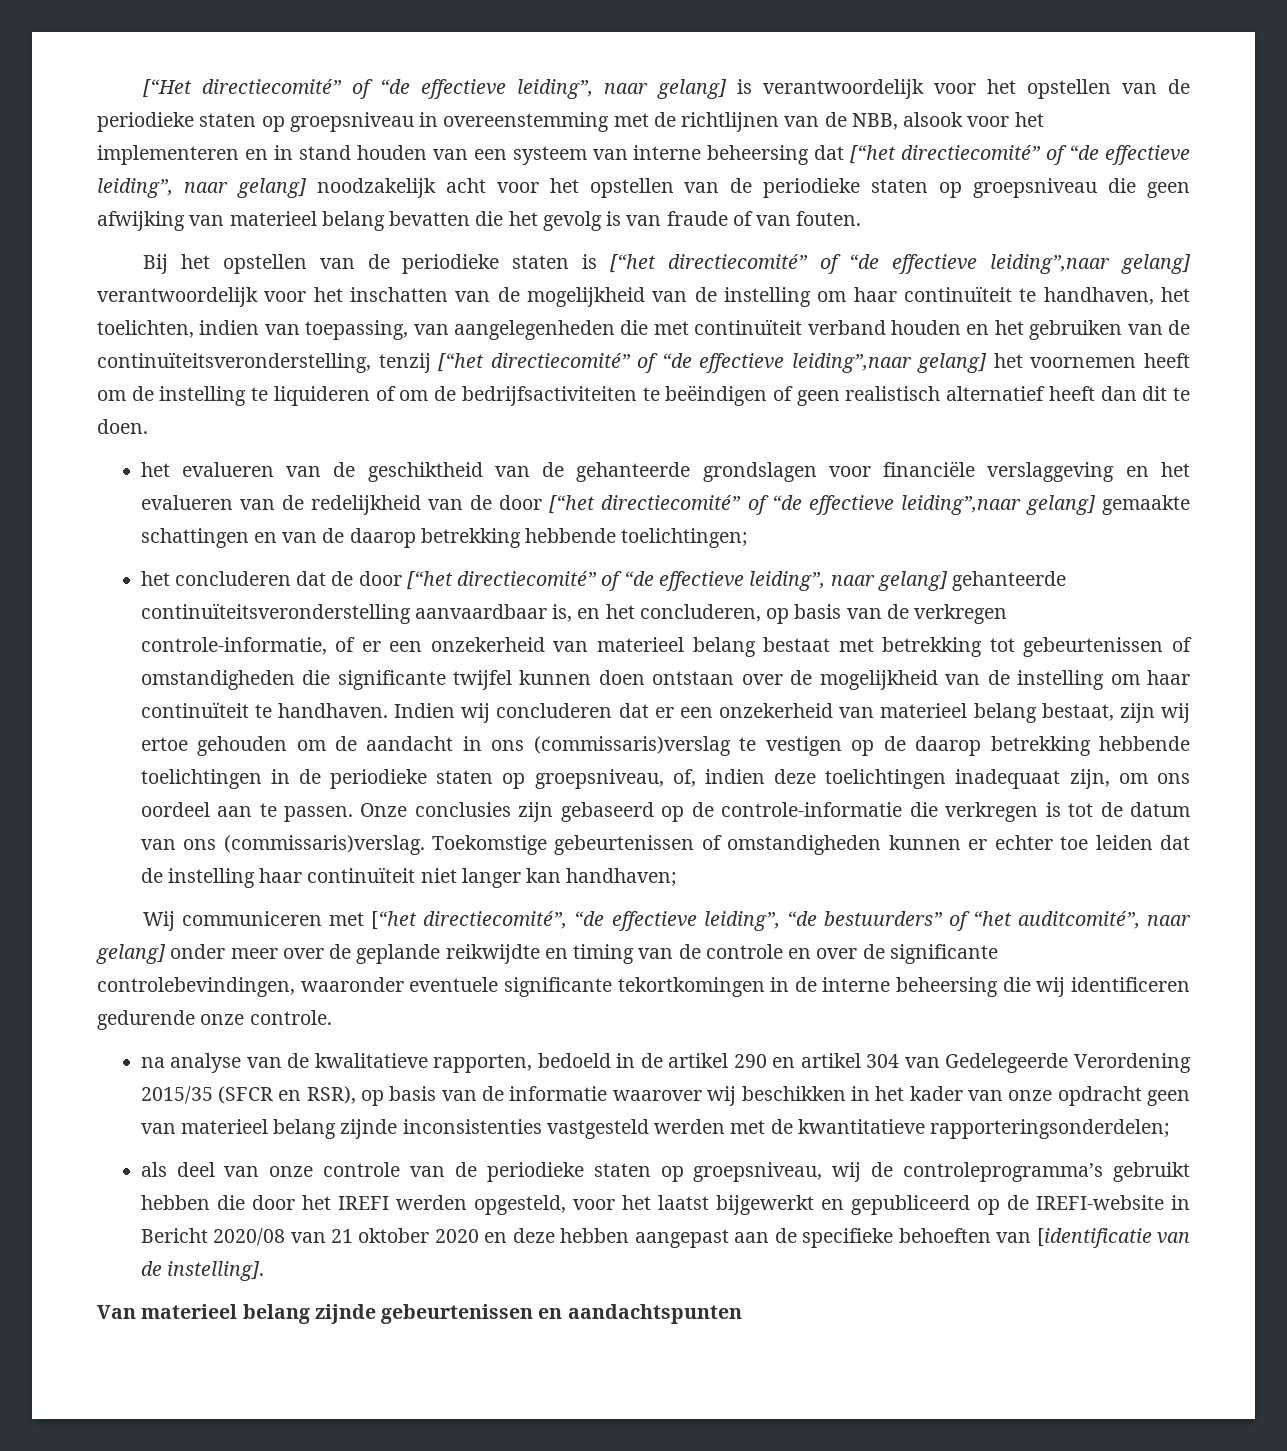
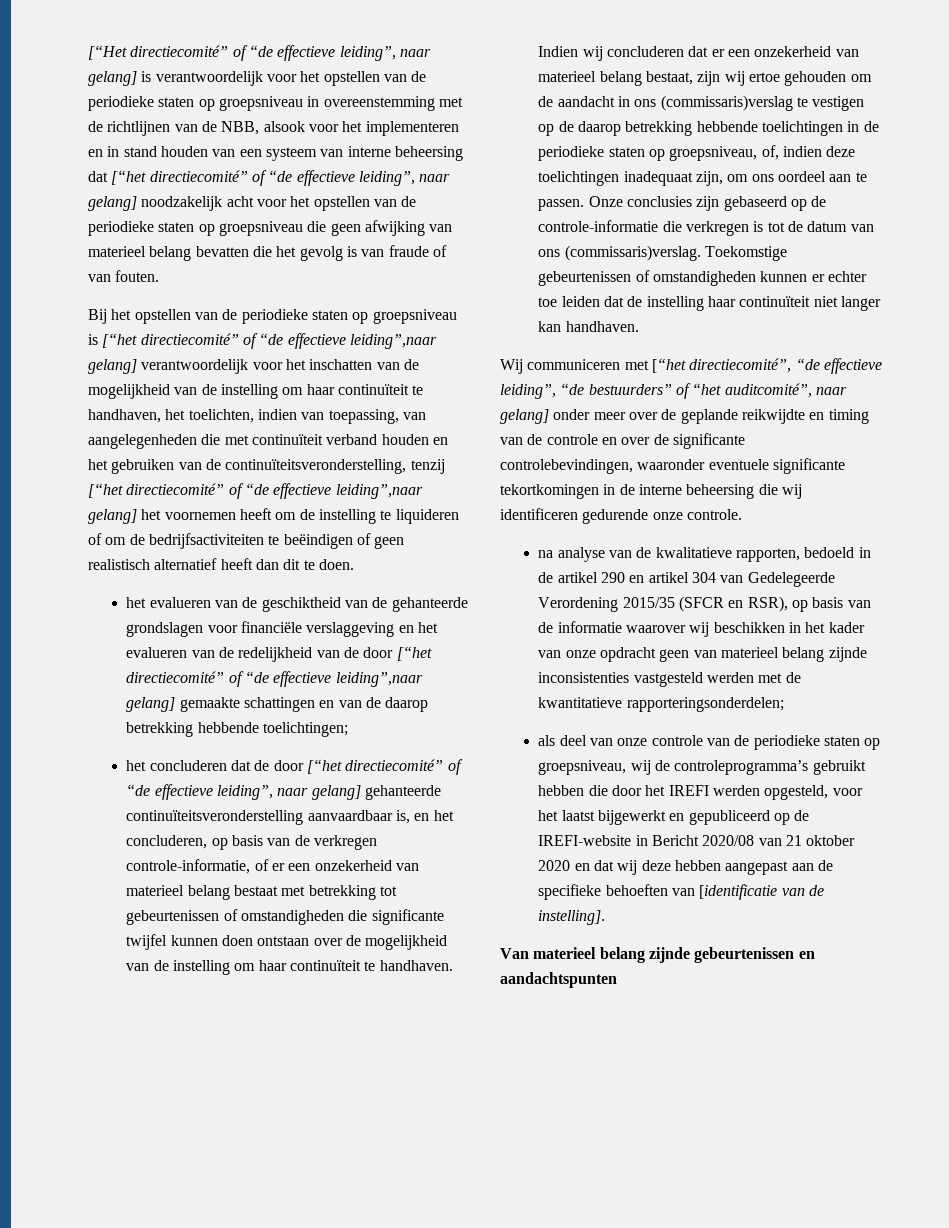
- Bij het opstellen van de periodieke staten is [“het directiecomité” of “de effectieve leiding”,naar gelang] verantwoordelijk voor het inschatten van de mogelijkheid van de instelling om haar continuïteit te handhaven, het toelichten, indien van toepassing, van aangelegenheden die met continuïteit verband houden en het gebruiken van de continuïteitsveronderstelling, tenzij [“het directiecomité” of “de effectieve leiding”,naar gelang] het voornemen heeft om de instelling te liquideren of om de bedrijfsactiviteiten te beëindigen of geen realistisch alternatief heeft dan dit te doen.
+ Bij het opstellen van de periodieke staten op groepsniveau is [“het directiecomité” of “de effectieve leiding”,naar gelang] verantwoordelijk voor het inschatten van de mogelijkheid van de instelling om haar continuïteit te handhaven, het toelichten, indien van toepassing, van aangelegenheden die met continuïteit verband houden en het gebruiken van de continuïteitsveronderstelling, tenzij [“het directiecomité” of “de effectieve leiding”,naar gelang] het voornemen heeft om de instelling te liquideren of om de bedrijfsactiviteiten te beëindigen of geen realistisch alternatief heeft dan dit te doen.
- Toekomstige gebeurtenissen of omstandigheden kunnen er echter toe leiden dat de instelling haar continuïteit niet langer kan handhaven;
+ Toekomstige gebeurtenissen of omstandigheden kunnen er echter toe leiden dat de instelling haar continuïteit niet langer kan handhaven.
- als deel van onze controle van de periodieke staten op groepsniveau, wij de controleprogramma’s gebruikt hebben die door het IREFI werden opgesteld, voor het laatst bijgewerkt en gepubliceerd op de IREFI-website in Bericht 2020/08 van 21 oktober 2020 en deze hebben aangepast aan de specifieke behoeften van [identificatie van de instelling].
+ als deel van onze controle van de periodieke staten op groepsniveau, wij de controleprogramma’s gebruikt hebben die door het IREFI werden opgesteld, voor het laatst bijgewerkt en gepubliceerd op de IREFI-website in Bericht 2020/08 van 21 oktober 2020 en dat wij deze hebben aangepast aan de specifieke behoeften van [identificatie van de instelling].

